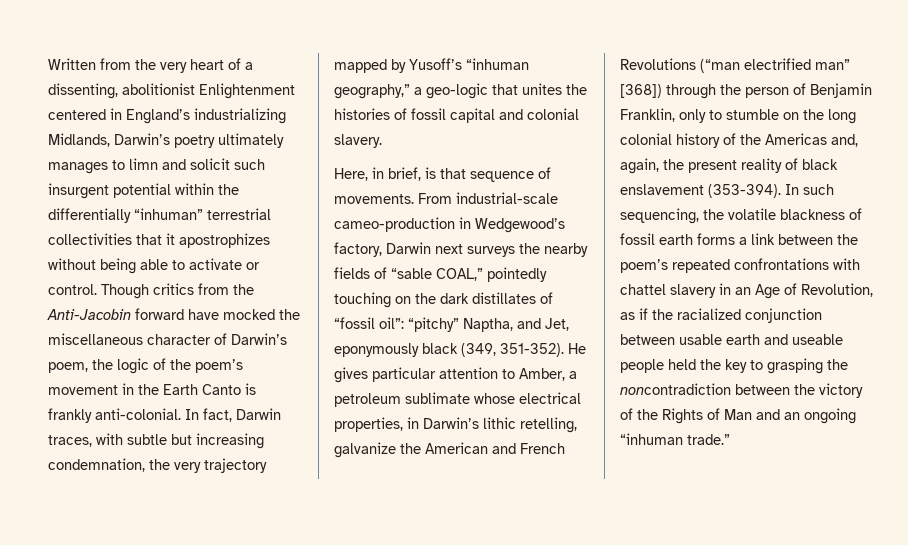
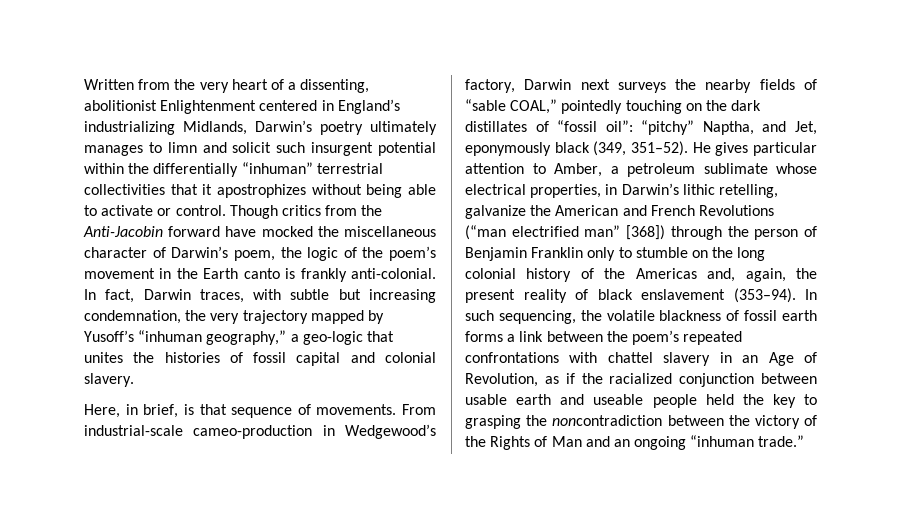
- Though critics from the Anti-Jacobin forward have mocked the miscellaneous character of Darwin’s poem, the logic of the poem’s movement in the Earth Canto is frankly anti-colonial.
+ Though critics from the Anti-Jacobin forward have mocked the miscellaneous character of Darwin’s poem, the logic of the poem’s movement in the Earth canto is frankly anti-colonial.
- From industrial-scale cameo-production in Wedgewood’s factory, Darwin next surveys the nearby fields of “sable COAL,” pointedly touching on the dark distillates of “fossil oil”: “pitchy” Naptha, and Jet, eponymously black (349, 351-352).
+ From industrial-scale cameo-production in Wedgewood’s factory, Darwin next surveys the nearby fields of “sable COAL,” pointedly touching on the dark distillates of “fossil oil”: “pitchy” Naptha, and Jet, eponymously black (349, 351–52).
- He gives particular attention to Amber, a petroleum sublimate whose electrical properties, in Darwin’s lithic retelling, galvanize the American and French Revolutions (“man electrified man” [368]) through the person of Benjamin Franklin, only to stumble on the long colonial history of the Americas and, again, the present reality of black enslavement (353-394).
+ He gives particular attention to Amber, a petroleum sublimate whose electrical properties, in Darwin’s lithic retelling, galvanize the American and French Revolutions (“man electrified man” [368]) through the person of Benjamin Franklin only to stumble on the long colonial history of the Americas and, again, the present reality of black enslavement (353–94).

